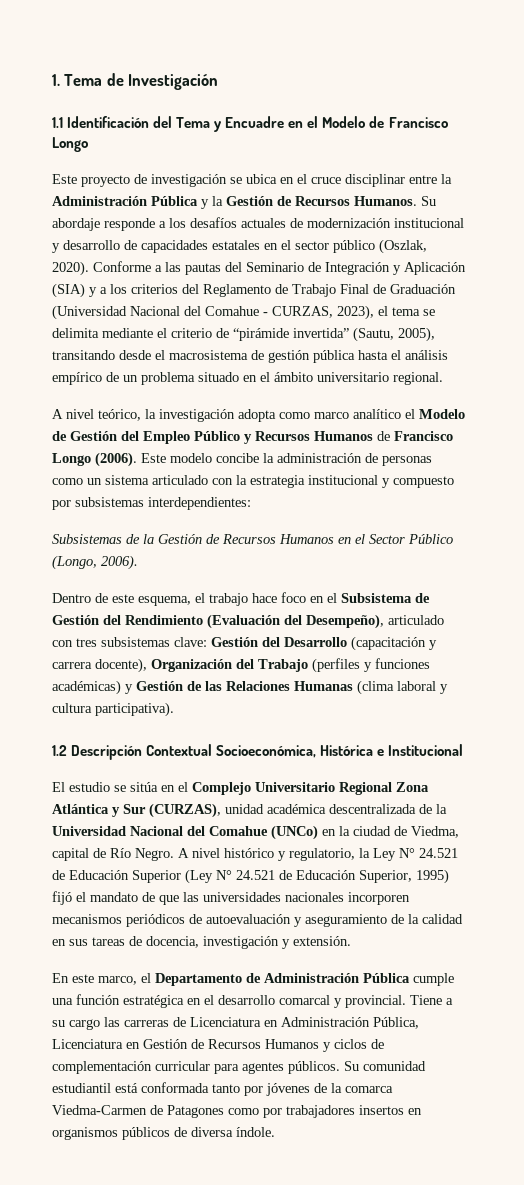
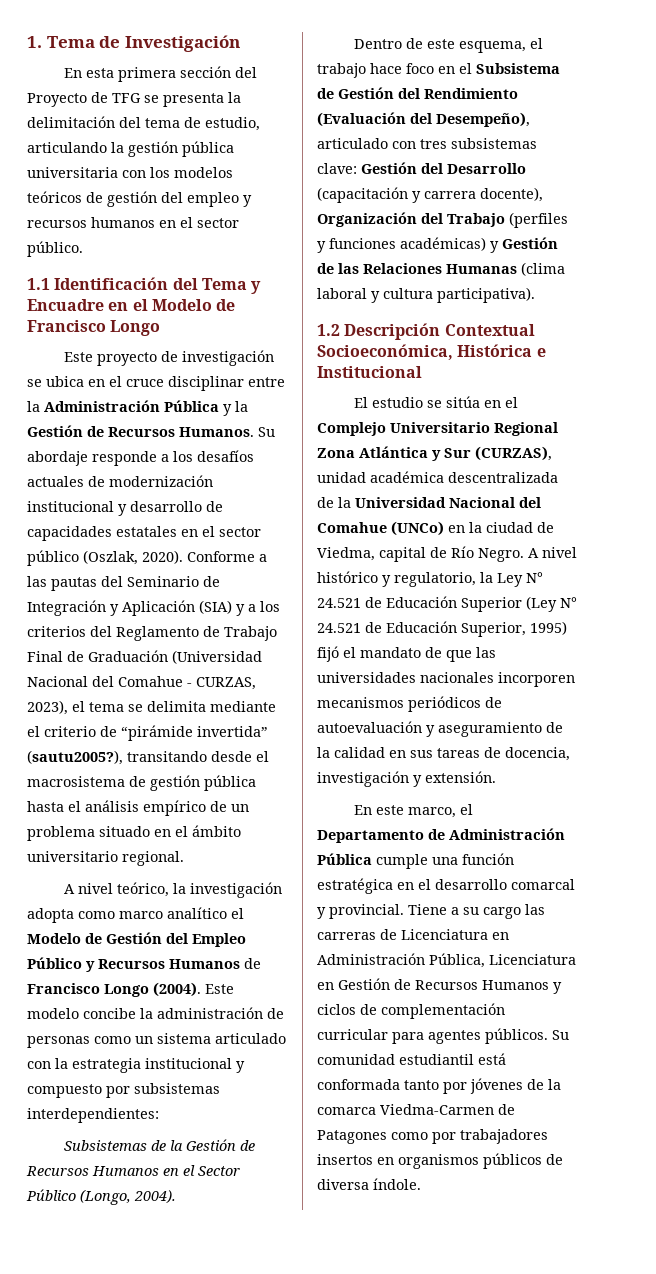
+ En esta primera sección del Proyecto de TFG se presenta la delimitación del tema de estudio, articulando la gestión pública universitaria con los modelos teóricos de gestión del empleo y recursos humanos en el sector público.
- Conforme a las pautas del Seminario de Integración y Aplicación (SIA) y a los criterios del Reglamento de Trabajo Final de Graduación (Universidad Nacional del Comahue - CURZAS, 2023), el tema se delimita mediante el criterio de “pirámide invertida” (Sautu, 2005), transitando desde el macrosistema de gestión pública hasta el análisis empírico de un problema situado en el ámbito universitario regional.
+ Conforme a las pautas del Seminario de Integración y Aplicación (SIA) y a los criterios del Reglamento de Trabajo Final de Graduación (Universidad Nacional del Comahue - CURZAS, 2023), el tema se delimita mediante el criterio de “pirámide invertida” (sautu2005?), transitando desde el macrosistema de gestión pública hasta el análisis empírico de un problema situado en el ámbito universitario regional.
- A nivel teórico, la investigación adopta como marco analítico el Modelo de Gestión del Empleo Público y Recursos Humanos de Francisco Longo (2006).
+ A nivel teórico, la investigación adopta como marco analítico el Modelo de Gestión del Empleo Público y Recursos Humanos de Francisco Longo (2004).
- Subsistemas de la Gestión de Recursos Humanos en el Sector Público (Longo, 2006).
+ Subsistemas de la Gestión de Recursos Humanos en el Sector Público (Longo, 2004).

